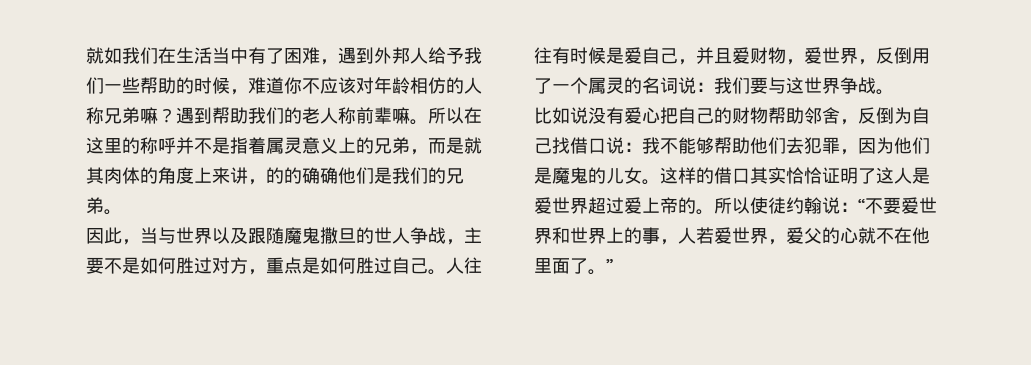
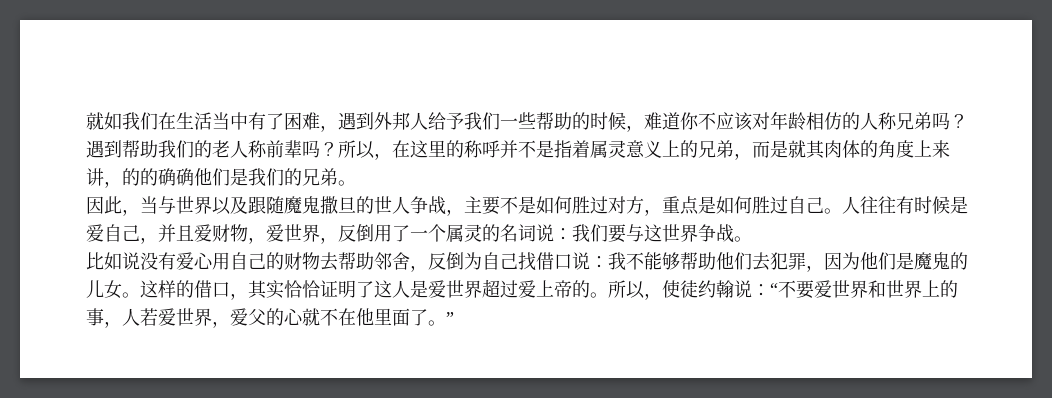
- 就如我们在生活当中有了困难，遇到外邦人给予我们一些帮助的时候，难道你不应该对年龄相仿的人称兄弟嘛？
+ 就如我们在生活当中有了困难，遇到外邦人给予我们一些帮助的时候，难道你不应该对年龄相仿的人称兄弟吗？
- 遇到帮助我们的老人称前辈嘛。所以在这里的称呼并不是指着属灵意义上的兄弟，而是就其肉体的角度上来讲，的的确确他们是我们的兄弟。
+ 遇到帮助我们的老人称前辈吗？所以，在这里的称呼并不是指着属灵意义上的兄弟，而是就其肉体的角度上来讲，的的确确他们是我们的兄弟。
- 比如说没有爱心把自己的财物帮助邻舍，反倒为自己找借口说：我不能够帮助他们去犯罪，因为他们是魔鬼的儿女。
+ 比如说没有爱心用自己的财物去帮助邻舍，反倒为自己找借口说：我不能够帮助他们去犯罪，因为他们是魔鬼的儿女。
- 这样的借口其实恰恰证明了这人是爱世界超过爱上帝的。
+ 这样的借口，其实恰恰证明了这人是爱世界超过爱上帝的。
- 所以使徒约翰说：“不要爱世界和世界上的事，人若爱世界，爱父的心就不在他里面了。”
+ 所以，使徒约翰说：“不要爱世界和世界上的事，人若爱世界，爱父的心就不在他里面了。”

